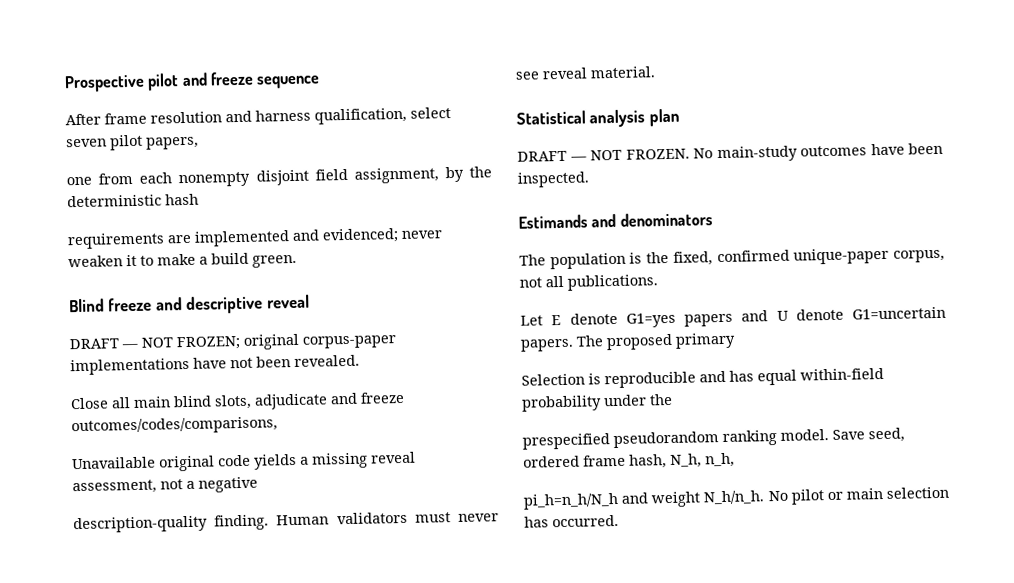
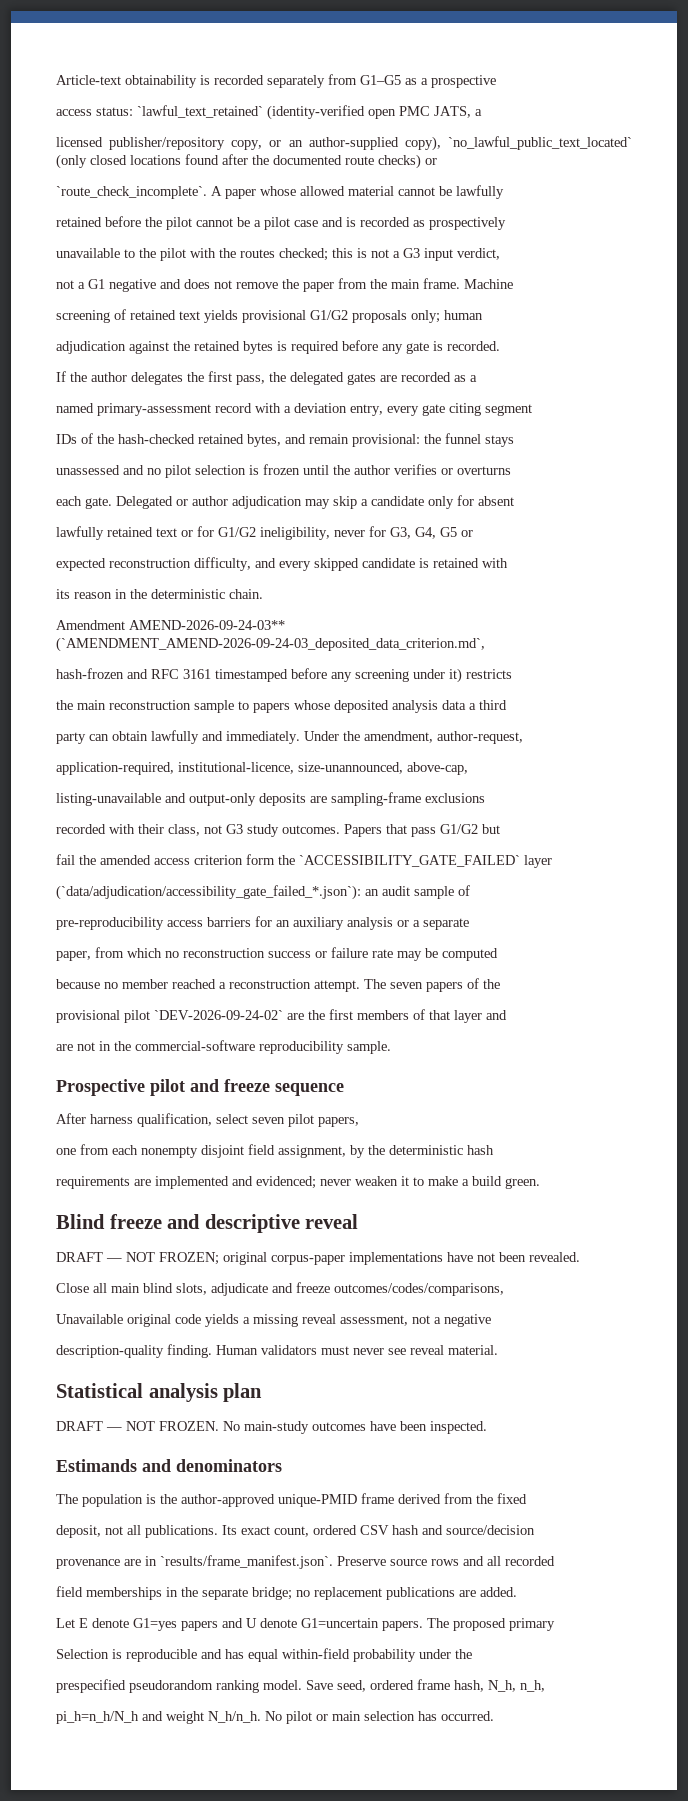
+ Article-text obtainability is recorded separately from G1–G5 as a prospective
+ access status: `lawful_text_retained` (identity-verified open PMC JATS, a
+ licensed publisher/repository copy, or an author-supplied copy), `no_lawful_public_text_located` (only closed locations found after the documented route checks) or
+ `route_check_incomplete`. A paper whose allowed material cannot be lawfully
+ retained before the pilot cannot be a pilot case and is recorded as prospectively
+ unavailable to the pilot with the routes checked; this is not a G3 input verdict,
+ not a G1 negative and does not remove the paper from the main frame. Machine
+ screening of retained text yields provisional G1/G2 proposals only; human
+ adjudication against the retained bytes is required before any gate is recorded.
+ If the author delegates the first pass, the delegated gates are recorded as a
+ named primary-assessment record with a deviation entry, every gate citing segment
+ IDs of the hash-checked retained bytes, and remain provisional: the funnel stays
+ unassessed and no pilot selection is frozen until the author verifies or overturns
+ each gate. Delegated or author adjudication may skip a candidate only for absent
+ lawfully retained text or for G1/G2 ineligibility, never for G3, G4, G5 or
+ expected reconstruction difficulty, and every skipped candidate is retained with
+ its reason in the deterministic chain.
+ Amendment AMEND-2026-09-24-03** (`AMENDMENT_AMEND-2026-09-24-03_deposited_data_criterion.md`,
+ hash-frozen and RFC 3161 timestamped before any screening under it) restricts
+ the main reconstruction sample to papers whose deposited analysis data a third
+ party can obtain lawfully and immediately. Under the amendment, author-request,
+ application-required, institutional-licence, size-unannounced, above-cap,
+ listing-unavailable and output-only deposits are sampling-frame exclusions
+ recorded with their class, not G3 study outcomes. Papers that pass G1/G2 but
+ fail the amended access criterion form the `ACCESSIBILITY_GATE_FAILED` layer
+ (`data/adjudication/accessibility_gate_failed_*.json`): an audit sample of
+ pre-reproducibility access barriers for an auxiliary analysis or a separate
+ paper, from which no reconstruction success or failure rate may be computed
+ because no member reached a reconstruction attempt. The seven papers of the
+ provisional pilot `DEV-2026-09-24-02` are the first members of that layer and
+ are not in the commercial-software reproducibility sample.
- After frame resolution and harness qualification, select seven pilot papers,
+ After harness qualification, select seven pilot papers,
- The population is the fixed, confirmed unique-paper corpus, not all publications.
+ The population is the author-approved unique-PMID frame derived from the fixed
+ deposit, not all publications. Its exact count, ordered CSV hash and source/decision
+ provenance are in `results/frame_manifest.json`. Preserve source rows and all recorded
+ field memberships in the separate bridge; no replacement publications are added.

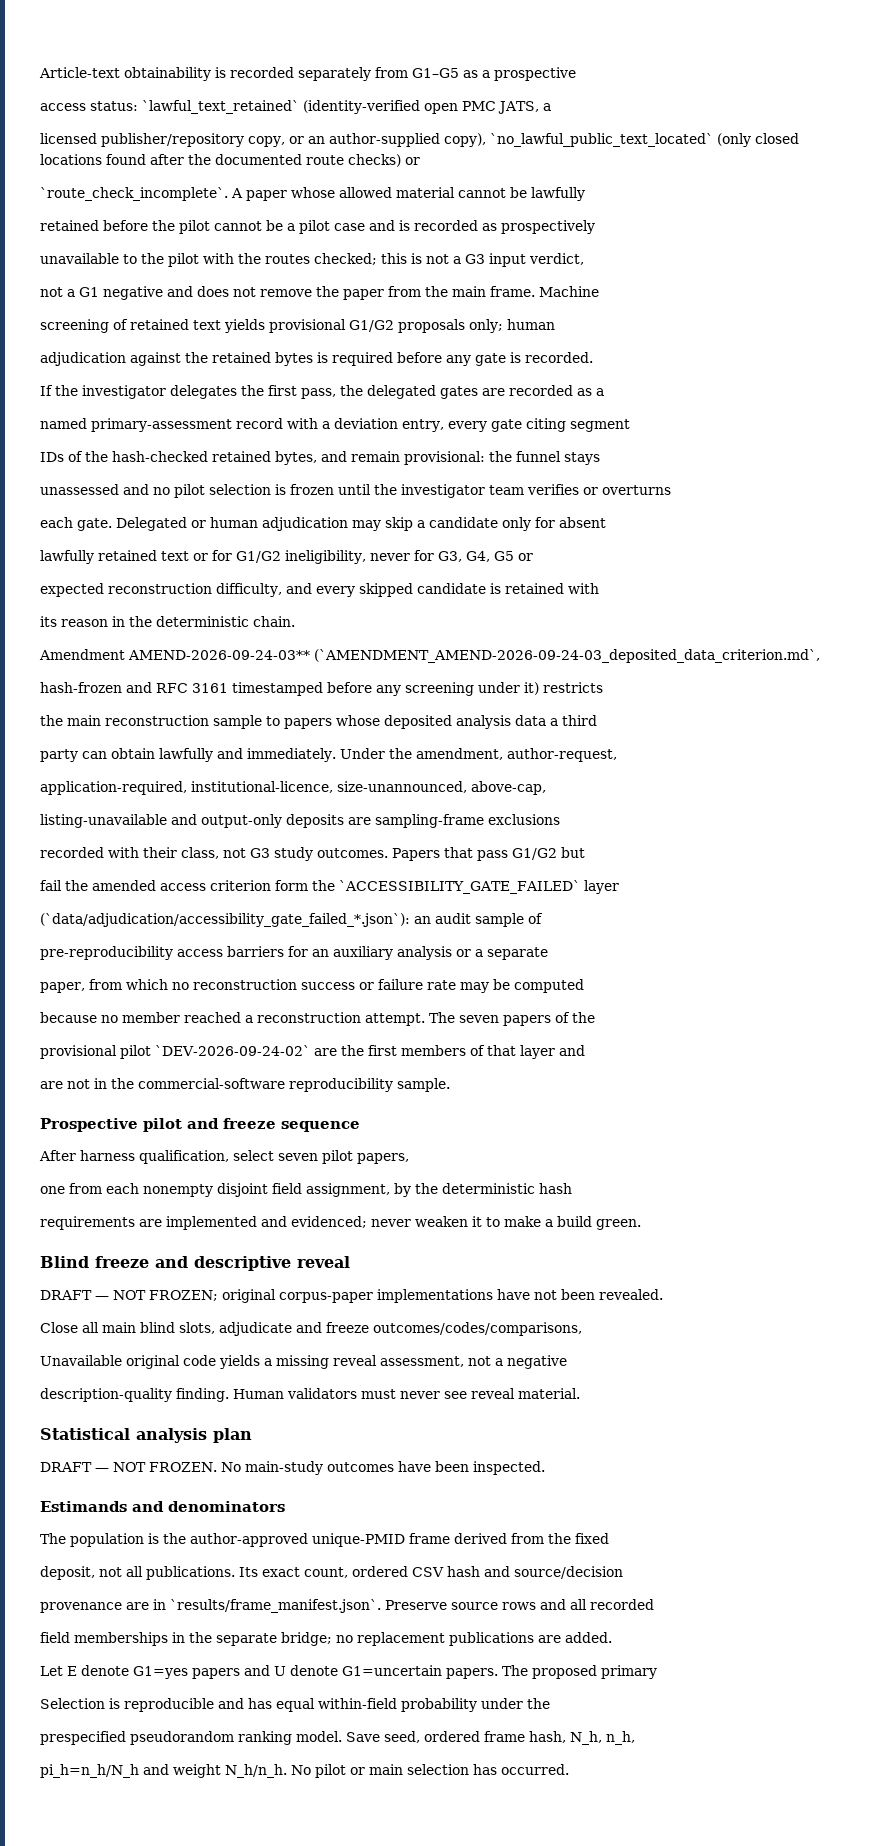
- If the author delegates the first pass, the delegated gates are recorded as a
+ If the investigator delegates the first pass, the delegated gates are recorded as a
- unassessed and no pilot selection is frozen until the author verifies or overturns
+ unassessed and no pilot selection is frozen until the investigator team verifies or overturns
- Delegated or author adjudication may skip a candidate only for absent
+ Delegated or human adjudication may skip a candidate only for absent

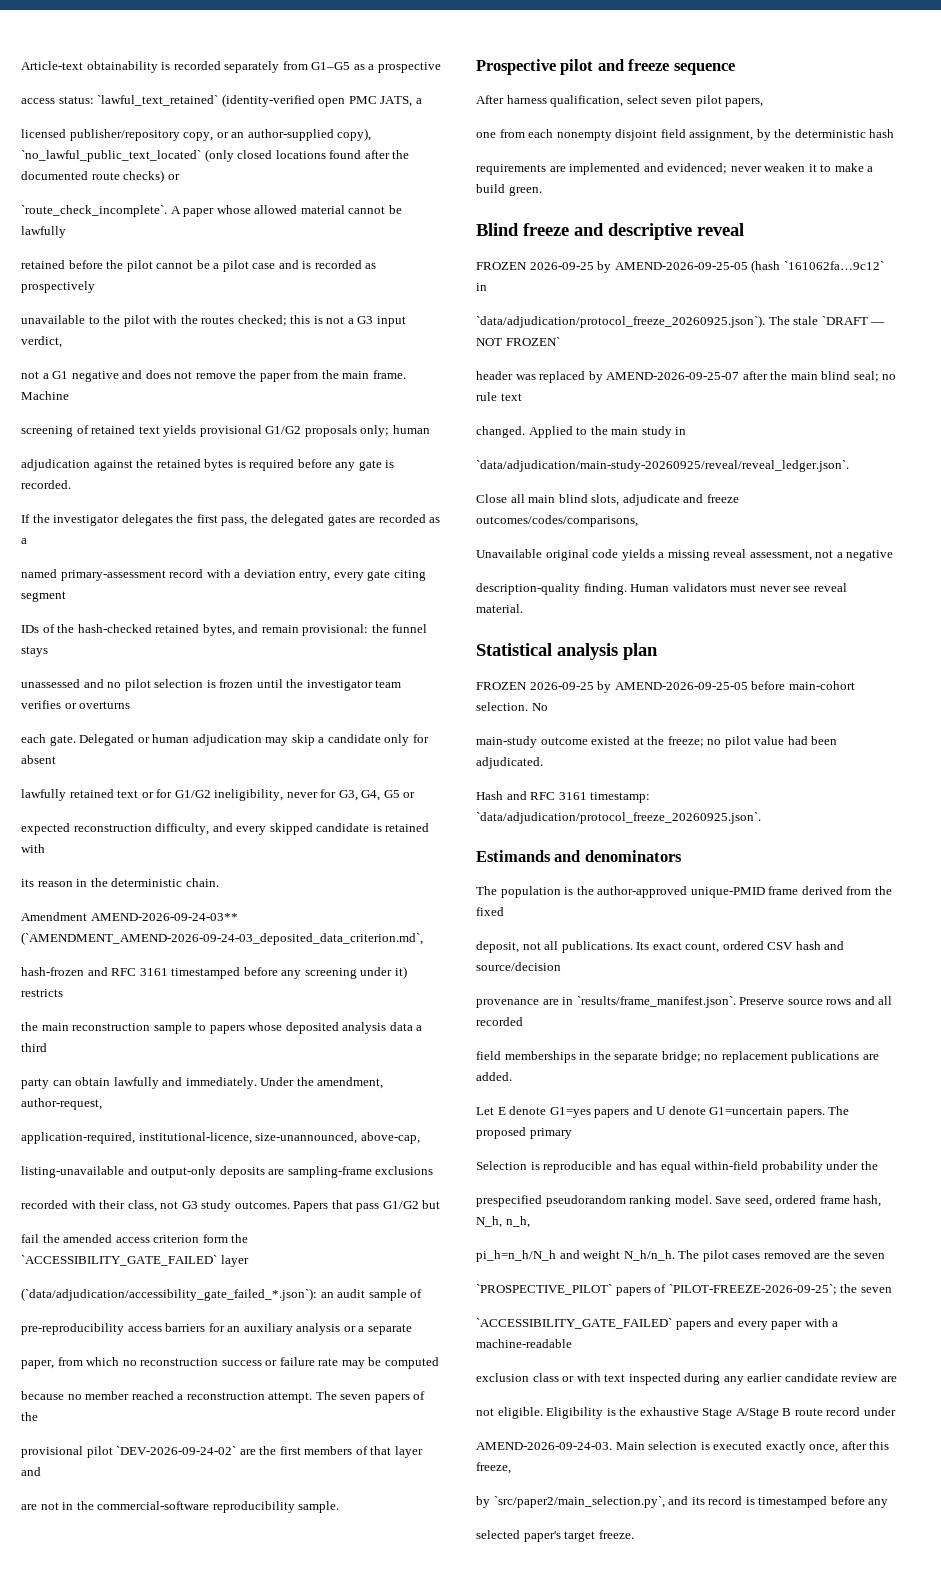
- DRAFT — NOT FROZEN; original corpus-paper implementations have not been revealed.
+ FROZEN 2026-09-25 by AMEND-2026-09-25-05 (hash `161062fa…9c12` in
+ `data/adjudication/protocol_freeze_20260925.json`). The stale `DRAFT — NOT FROZEN`
+ header was replaced by AMEND-2026-09-25-07 after the main blind seal; no rule text
+ changed. Applied to the main study in
+ `data/adjudication/main-study-20260925/reveal/reveal_ledger.json`.
- DRAFT — NOT FROZEN. No main-study outcomes have been inspected.
+ FROZEN 2026-09-25 by AMEND-2026-09-25-05 before main-cohort selection. No
+ main-study outcome existed at the freeze; no pilot value had been adjudicated.
+ Hash and RFC 3161 timestamp: `data/adjudication/protocol_freeze_20260925.json`.
- No pilot or main selection has occurred.
+ The pilot cases removed are the seven
+ `PROSPECTIVE_PILOT` papers of `PILOT-FREEZE-2026-09-25`; the seven
+ `ACCESSIBILITY_GATE_FAILED` papers and every paper with a machine-readable
+ exclusion class or with text inspected during any earlier candidate review are
+ not eligible. Eligibility is the exhaustive Stage A/Stage B route record under
+ AMEND-2026-09-24-03. Main selection is executed exactly once, after this freeze,
+ by `src/paper2/main_selection.py`, and its record is timestamped before any
+ selected paper's target freeze.

